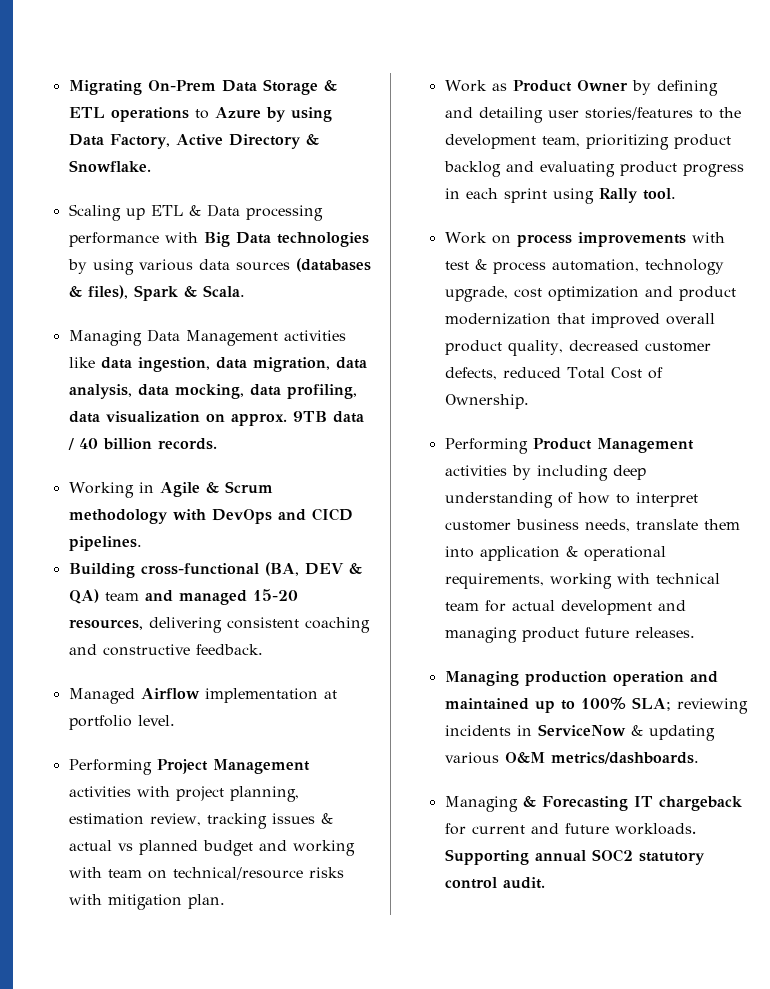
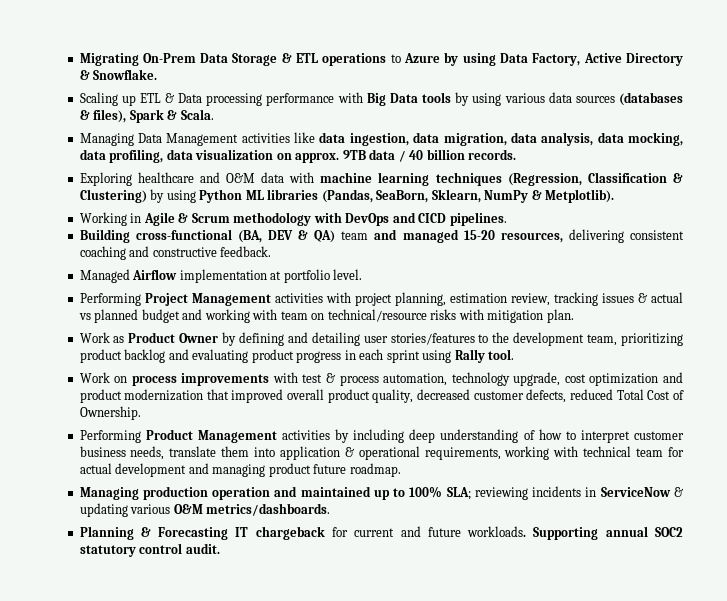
- Scaling up ETL & Data processing performance with Big Data technologies by using various data sources (databases & files), Spark & Scala.
+ Scaling up ETL & Data processing performance with Big Data tools by using various data sources (databases & files), Spark & Scala.
+ Exploring healthcare and O&M data with machine learning techniques (Regression, Classification & Clustering) by using Python ML libraries (Pandas, SeaBorn, Sklearn, NumPy & Metplotlib).
- Performing Product Management activities by including deep understanding of how to interpret customer business needs, translate them into application & operational requirements, working with technical team for actual development and managing product future releases.
+ Performing Product Management activities by including deep understanding of how to interpret customer business needs, translate them into application & operational requirements, working with technical team for actual development and managing product future roadmap.
- Managing & Forecasting IT chargeback for current and future workloads.
+ Planning & Forecasting IT chargeback for current and future workloads.

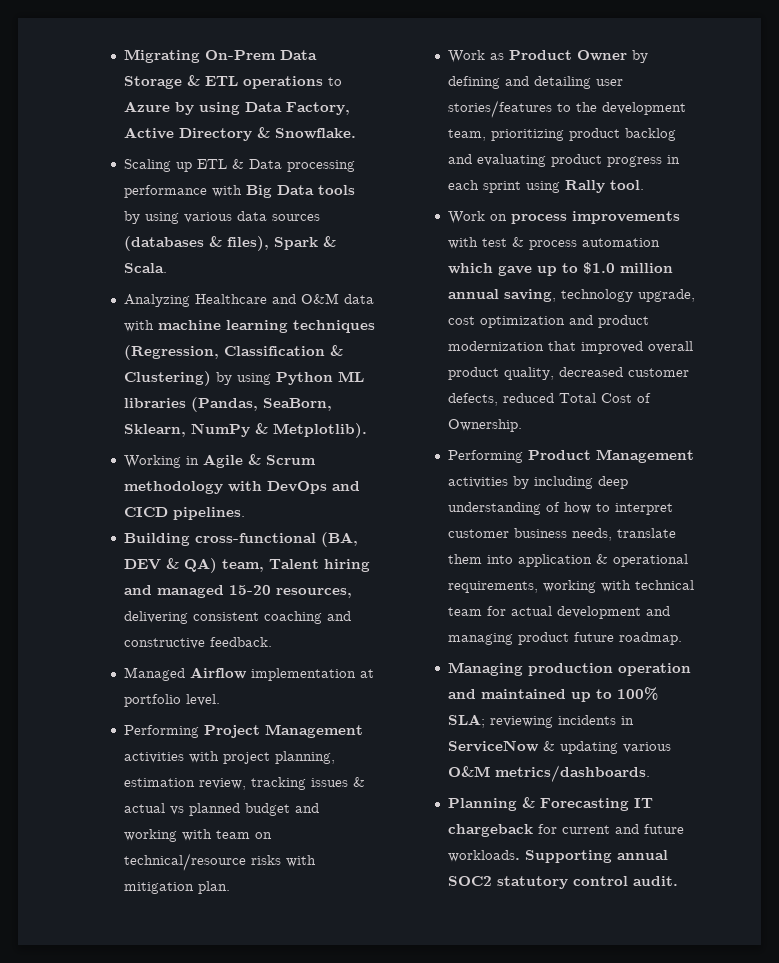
- Managing Data Management activities like data ingestion, data migration, data analysis, data mocking, data profiling, data visualization on approx. 9TB data / 40 billion records.
- Exploring healthcare and O&M data with machine learning techniques (Regression, Classification & Clustering) by using Python ML libraries (Pandas, SeaBorn, Sklearn, NumPy & Metplotlib).
+ Analyzing Healthcare and O&M data with machine learning techniques (Regression, Classification & Clustering) by using Python ML libraries (Pandas, SeaBorn, Sklearn, NumPy & Metplotlib).
- Building cross-functional (BA, DEV & QA) team and managed 15-20 resources, delivering consistent coaching and constructive feedback.
+ Building cross-functional (BA, DEV & QA) team, Talent hiring and managed 15-20 resources, delivering consistent coaching and constructive feedback.
- Work on process improvements with test & process automation, technology upgrade, cost optimization and product modernization that improved overall product quality, decreased customer defects, reduced Total Cost of Ownership.
+ Work on process improvements with test & process automation which gave up to $1.0 million annual saving, technology upgrade, cost optimization and product modernization that improved overall product quality, decreased customer defects, reduced Total Cost of Ownership.

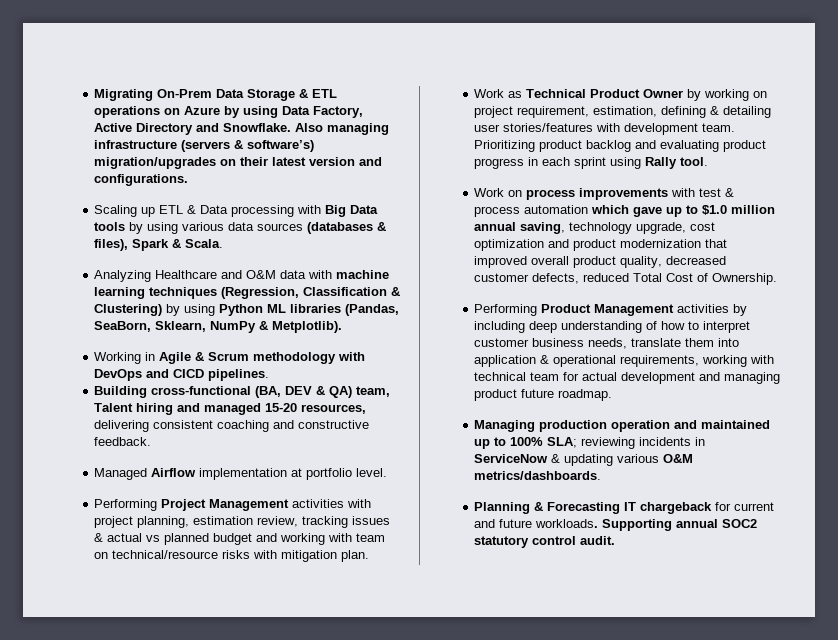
- Migrating On-Prem Data Storage & ETL operations to Azure by using Data Factory, Active Directory & Snowflake.
+ Migrating On-Prem Data Storage & ETL operations on Azure by using Data Factory, Active Directory and Snowflake. Also managing infrastructure (servers & software’s) migration/upgrades on their latest version and configurations.
- Scaling up ETL & Data processing performance with Big Data tools by using various data sources (databases & files), Spark & Scala.
+ Scaling up ETL & Data processing with Big Data tools by using various data sources (databases & files), Spark & Scala.
- Work as Product Owner by defining and detailing user stories/features to the development team, prioritizing product backlog and evaluating product progress in each sprint using Rally tool.
+ Work as Technical Product Owner by working on project requirement, estimation, defining & detailing user stories/features with development team. Prioritizing product backlog and evaluating product progress in each sprint using Rally tool.

